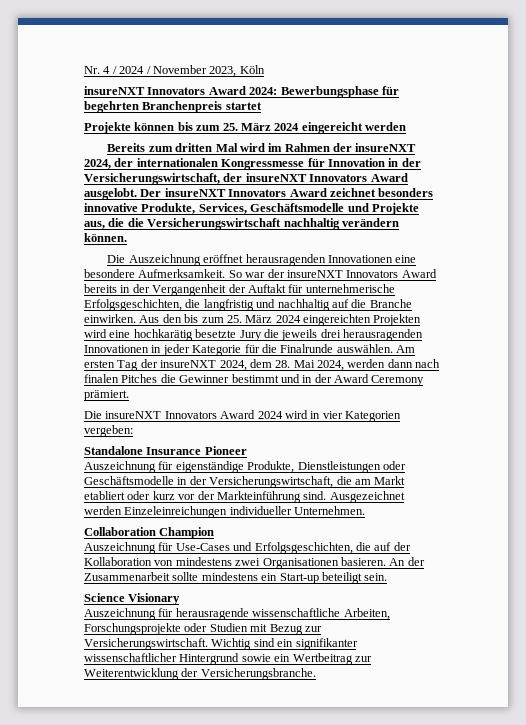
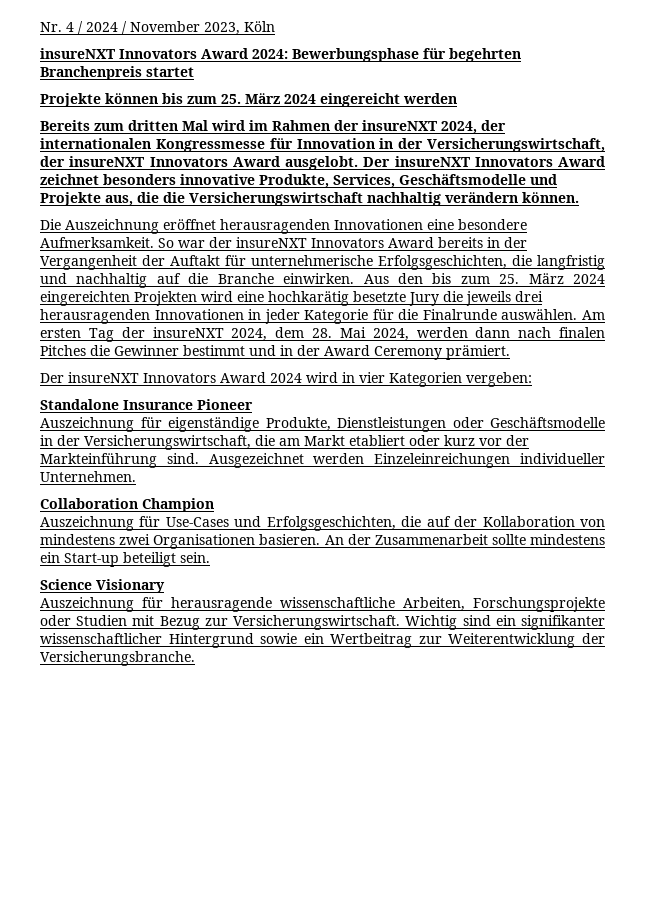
- Die insureNXT Innovators Award 2024 wird in vier Kategorien vergeben:
+ Der insureNXT Innovators Award 2024 wird in vier Kategorien vergeben:

